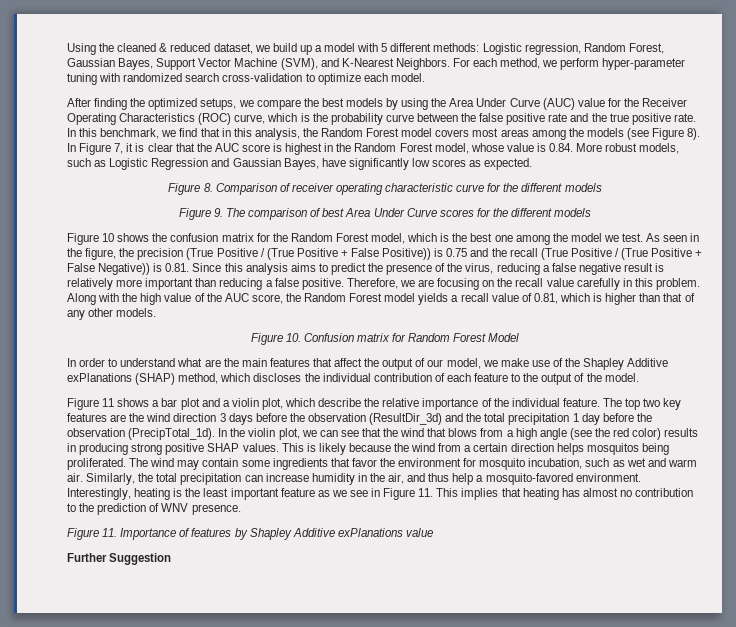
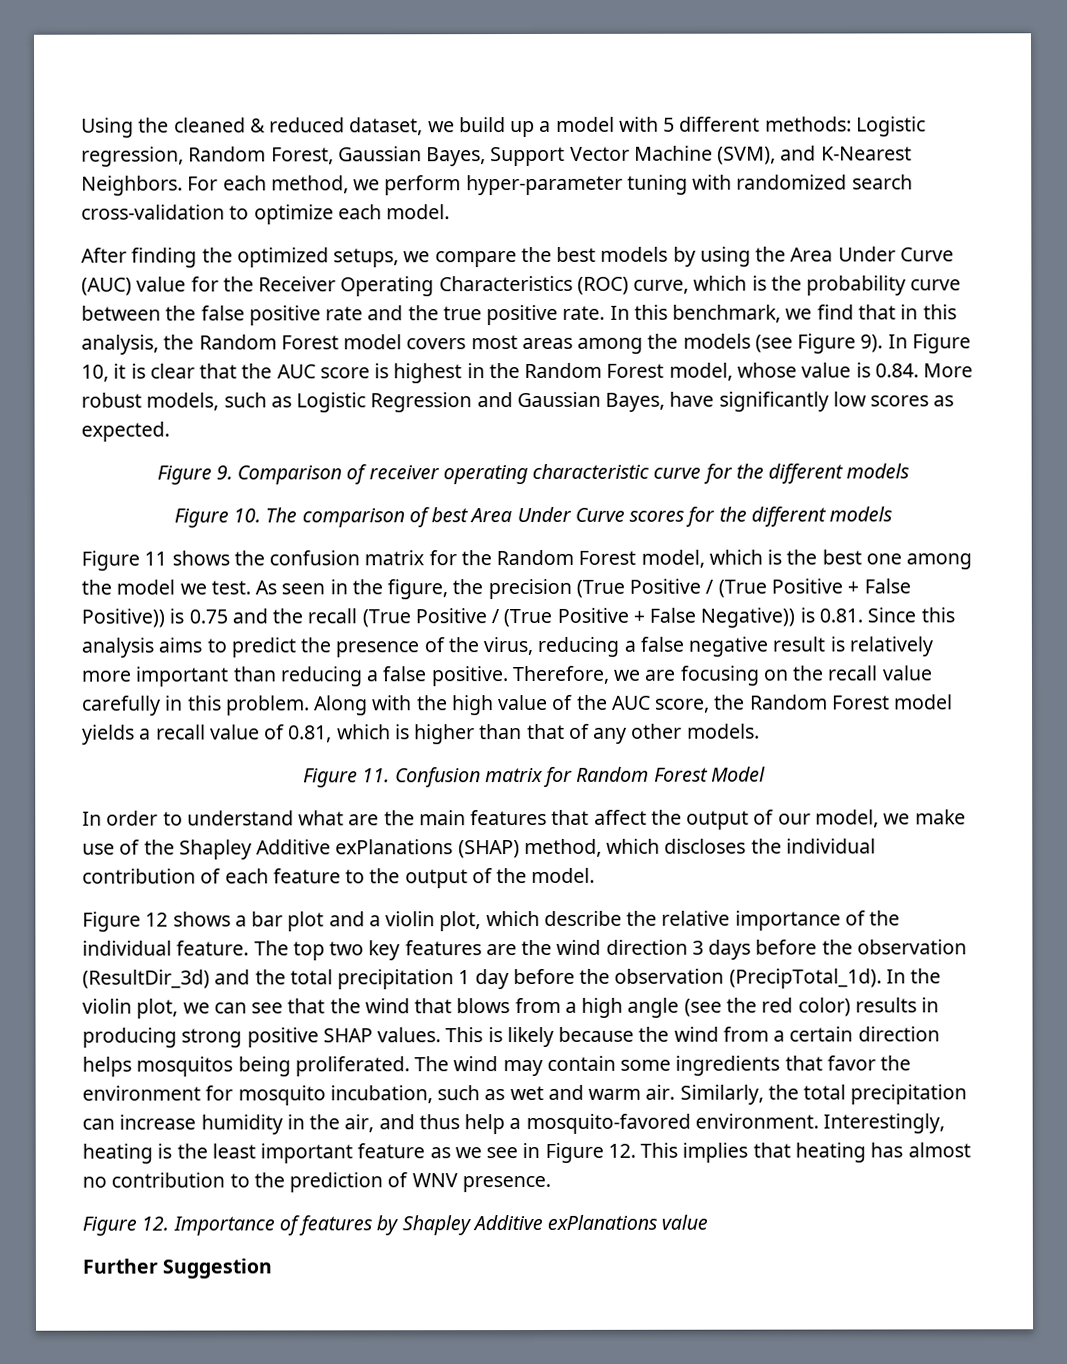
- In this benchmark, we find that in this analysis, the Random Forest model covers most areas among the models (see Figure 8).
+ In this benchmark, we find that in this analysis, the Random Forest model covers most areas among the models (see Figure 9).
- In Figure 7, it is clear that the AUC score is highest in the Random Forest model, whose value is 0.84. More robust models, such as Logistic Regression and Gaussian Bayes, have significantly low scores as expected.
+ In Figure 10, it is clear that the AUC score is highest in the Random Forest model, whose value is 0.84. More robust models, such as Logistic Regression and Gaussian Bayes, have significantly low scores as expected.
- Figure 8. Comparison of receiver operating characteristic curve for the different models
+ Figure 9. Comparison of receiver operating characteristic curve for the different models
- Figure 9. The comparison of best Area Under Curve scores for the different models
+ Figure 10. The comparison of best Area Under Curve scores for the different models
- Figure 10 shows the confusion matrix for the Random Forest model, which is the best one among the model we test.
+ Figure 11 shows the confusion matrix for the Random Forest model, which is the best one among the model we test.
- Figure 10. Confusion matrix for Random Forest Model
+ Figure 11. Confusion matrix for Random Forest Model
- Figure 11 shows a bar plot and a violin plot, which describe the relative importance of the individual feature.
+ Figure 12 shows a bar plot and a violin plot, which describe the relative importance of the individual feature.
- Interestingly, heating is the least important feature as we see in Figure 11. This implies that heating has almost no contribution to the prediction of WNV presence.
+ Interestingly, heating is the least important feature as we see in Figure 12. This implies that heating has almost no contribution to the prediction of WNV presence.
- Figure 11. Importance of features by Shapley Additive exPlanations value
+ Figure 12. Importance of features by Shapley Additive exPlanations value

